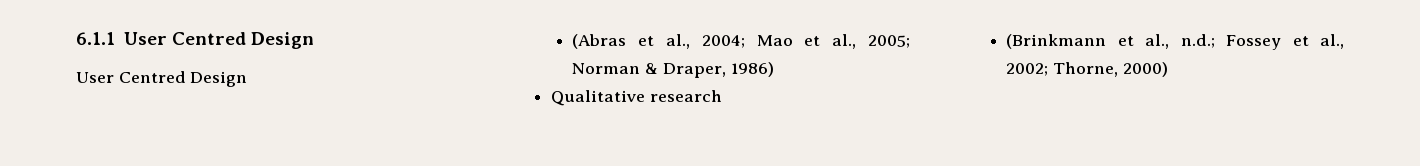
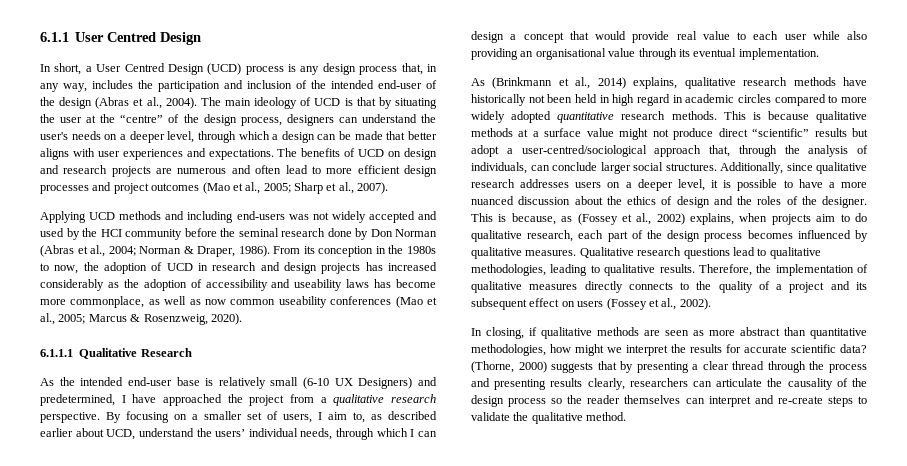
  6.1.1 User Centred Design
- User Centred Design
- (Abras et al., 2004; Mao et al., 2005; Norman & Draper, 1986)
- Qualitative research
- (Brinkmann et al., n.d.; Fossey et al., 2002; Thorne, 2000)
+ In short, a User Centred Design (UCD) process is any design process that, in any way, includes the participation and inclusion of the intended end-user of the design (Abras et al., 2004). The main ideology of UCD is that by situating the user at the “centre” of the design process, designers can understand the user's needs on a deeper level, through which a design can be made that better aligns with user experiences and expectations. The benefits of UCD on design and research projects are numerous and often lead to more efficient design processes and project outcomes (Mao et al., 2005; Sharp et al., 2007).
+ Applying UCD methods and including end-users was not widely accepted and used by the HCI community before the seminal research done by Don Norman (Abras et al., 2004; Norman & Draper, 1986). From its conception in the 1980s to now, the adoption of UCD in research and design projects has increased considerably as the adoption of accessibility and useability laws has become more commonplace, as well as now common useability conferences (Mao et al., 2005; Marcus & Rosenzweig, 2020).
+ 6.1.1.1 Qualitative Research
+ As the intended end-user base is relatively small (6-10 UX Designers) and predetermined, I have approached the project from a qualitative research perspective. By focusing on a smaller set of users, I aim to, as described earlier about UCD, understand the users’ individual needs, through which I can design a concept that would provide real value to each user while also providing an organisational value through its eventual implementation.
+ As (Brinkmann et al., 2014) explains, qualitative research methods have historically not been held in high regard in academic circles compared to more widely adopted quantitative research methods. This is because qualitative methods at a surface value might not produce direct “scientific” results but adopt a user-centred/sociological approach that, through the analysis of individuals, can conclude larger social structures. Additionally, since qualitative research addresses users on a deeper level, it is possible to have a more nuanced discussion about the ethics of design and the roles of the designer. This is because, as (Fossey et al., 2002) explains, when projects aim to do qualitative research, each part of the design process becomes influenced by qualitative measures. Qualitative research questions lead to qualitative methodologies, leading to qualitative results. Therefore, the implementation of qualitative measures directly connects to the quality of a project and its subsequent effect on users (Fossey et al., 2002).
+ In closing, if qualitative methods are seen as more abstract than quantitative methodologies, how might we interpret the results for accurate scientific data? (Thorne, 2000) suggests that by presenting a clear thread through the process and presenting results clearly, researchers can articulate the causality of the design process so the reader themselves can interpret and re-create steps to validate the qualitative method.

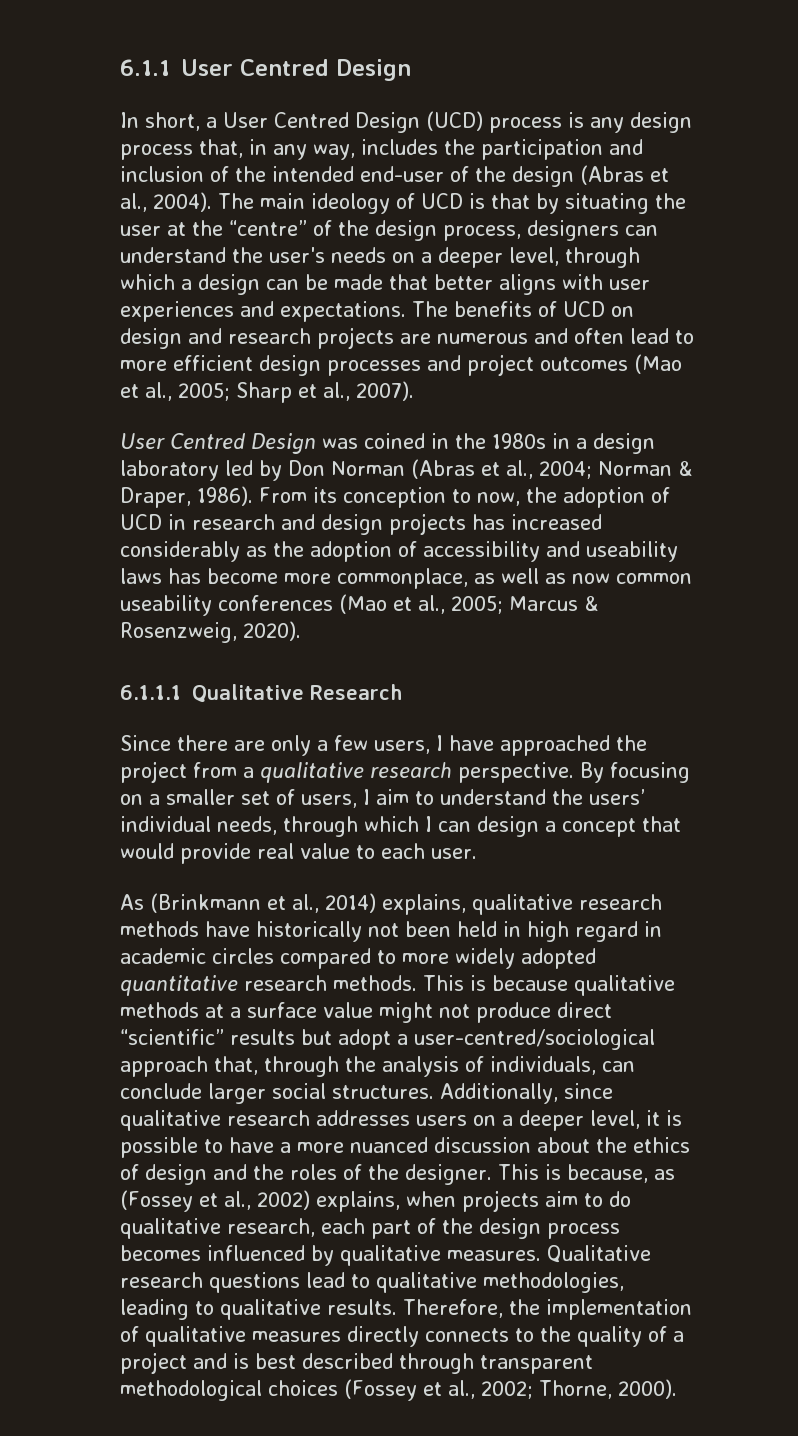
- Applying UCD methods and including end-users was not widely accepted and used by the HCI community before the seminal research done by Don Norman (Abras et al., 2004; Norman & Draper, 1986).
+ User Centred Design was coined in the 1980s in a design laboratory led by Don Norman (Abras et al., 2004; Norman & Draper, 1986).
- From its conception in the 1980s to now, the adoption of UCD in research and design projects has increased considerably as the adoption of accessibility and useability laws has become more commonplace, as well as now common useability conferences (Mao et al., 2005; Marcus & Rosenzweig, 2020).
+ From its conception to now, the adoption of UCD in research and design projects has increased considerably as the adoption of accessibility and useability laws has become more commonplace, as well as now common useability conferences (Mao et al., 2005; Marcus & Rosenzweig, 2020).
- As the intended end-user base is relatively small (6-10 UX Designers) and predetermined, I have approached the project from a qualitative research perspective.
+ Since there are only a few users, I have approached the project from a qualitative research perspective.
- By focusing on a smaller set of users, I aim to, as described earlier about UCD, understand the users’ individual needs, through which I can design a concept that would provide real value to each user while also providing an organisational value through its eventual implementation.
+ By focusing on a smaller set of users, I aim to understand the users’ individual needs, through which I can design a concept that would provide real value to each user.
- Therefore, the implementation of qualitative measures directly connects to the quality of a project and its subsequent effect on users (Fossey et al., 2002).
- In closing, if qualitative methods are seen as more abstract than quantitative methodologies, how might we interpret the results for accurate scientific data? (Thorne, 2000) suggests that by presenting a clear thread through the process and presenting results clearly, researchers can articulate the causality of the design process so the reader themselves can interpret and re-create steps to validate the qualitative method.
+ Therefore, the implementation of qualitative measures directly connects to the quality of a project and is best described through transparent methodological choices (Fossey et al., 2002; Thorne, 2000).

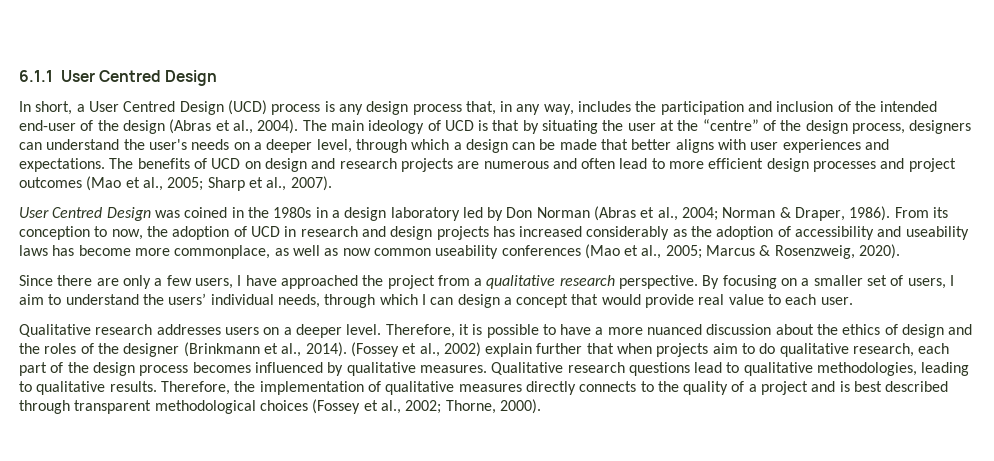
- 6.1.1.1 Qualitative Research
- As (Brinkmann et al., 2014) explains, qualitative research methods have historically not been held in high regard in academic circles compared to more widely adopted quantitative research methods. This is because qualitative methods at a surface value might not produce direct “scientific” results but adopt a user-centred/sociological approach that, through the analysis of individuals, can conclude larger social structures. Additionally, since qualitative research addresses users on a deeper level, it is possible to have a more nuanced discussion about the ethics of design and the roles of the designer. This is because, as (Fossey et al., 2002) explains, when projects aim to do qualitative research, each part of the design process becomes influenced by qualitative measures.
+ Qualitative research addresses users on a deeper level. Therefore, it is possible to have a more nuanced discussion about the ethics of design and the roles of the designer (Brinkmann et al., 2014). (Fossey et al., 2002) explain further that when projects aim to do qualitative research, each part of the design process becomes influenced by qualitative measures.

